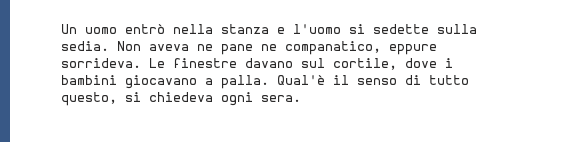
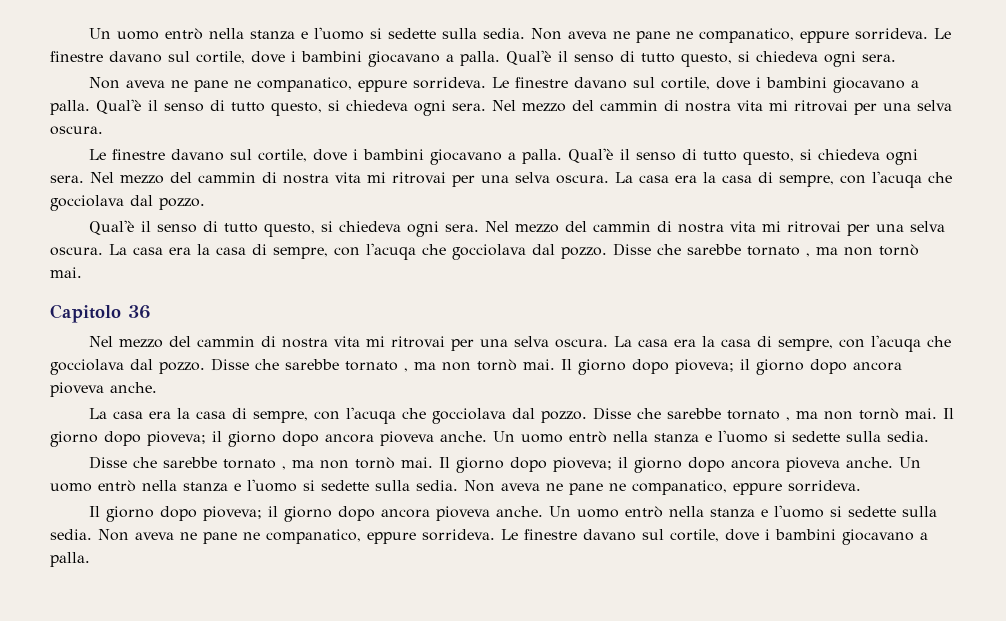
+ Non aveva ne pane ne companatico, eppure sorrideva. Le finestre davano sul cortile, dove i bambini giocavano a palla. Qual'è il senso di tutto questo, si chiedeva ogni sera. Nel mezzo del cammin di nostra vita mi ritrovai per una selva oscura.
+ Le finestre davano sul cortile, dove i bambini giocavano a palla. Qual'è il senso di tutto questo, si chiedeva ogni sera. Nel mezzo del cammin di nostra vita mi ritrovai per una selva oscura. La casa era la casa di sempre, con l'acuqa che gocciolava dal pozzo.
+ Qual'è il senso di tutto questo, si chiedeva ogni sera. Nel mezzo del cammin di nostra vita mi ritrovai per una selva oscura. La casa era la casa di sempre, con l'acuqa che gocciolava dal pozzo. Disse che sarebbe tornato , ma non tornò mai.
+ Capitolo 36
+ Nel mezzo del cammin di nostra vita mi ritrovai per una selva oscura. La casa era la casa di sempre, con l'acuqa che gocciolava dal pozzo. Disse che sarebbe tornato , ma non tornò mai. Il giorno dopo pioveva; il giorno dopo ancora pioveva anche.
+ La casa era la casa di sempre, con l'acuqa che gocciolava dal pozzo. Disse che sarebbe tornato , ma non tornò mai. Il giorno dopo pioveva; il giorno dopo ancora pioveva anche. Un uomo entrò nella stanza e l'uomo si sedette sulla sedia.
+ Disse che sarebbe tornato , ma non tornò mai. Il giorno dopo pioveva; il giorno dopo ancora pioveva anche. Un uomo entrò nella stanza e l'uomo si sedette sulla sedia. Non aveva ne pane ne companatico, eppure sorrideva.
+ Il giorno dopo pioveva; il giorno dopo ancora pioveva anche. Un uomo entrò nella stanza e l'uomo si sedette sulla sedia. Non aveva ne pane ne companatico, eppure sorrideva. Le finestre davano sul cortile, dove i bambini giocavano a palla.

